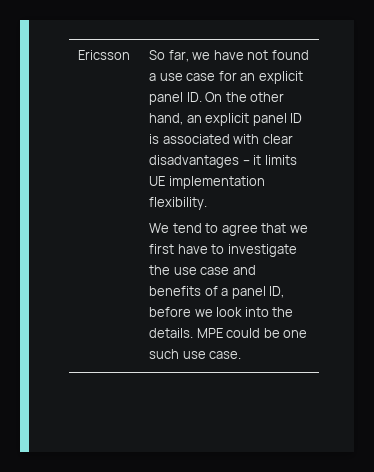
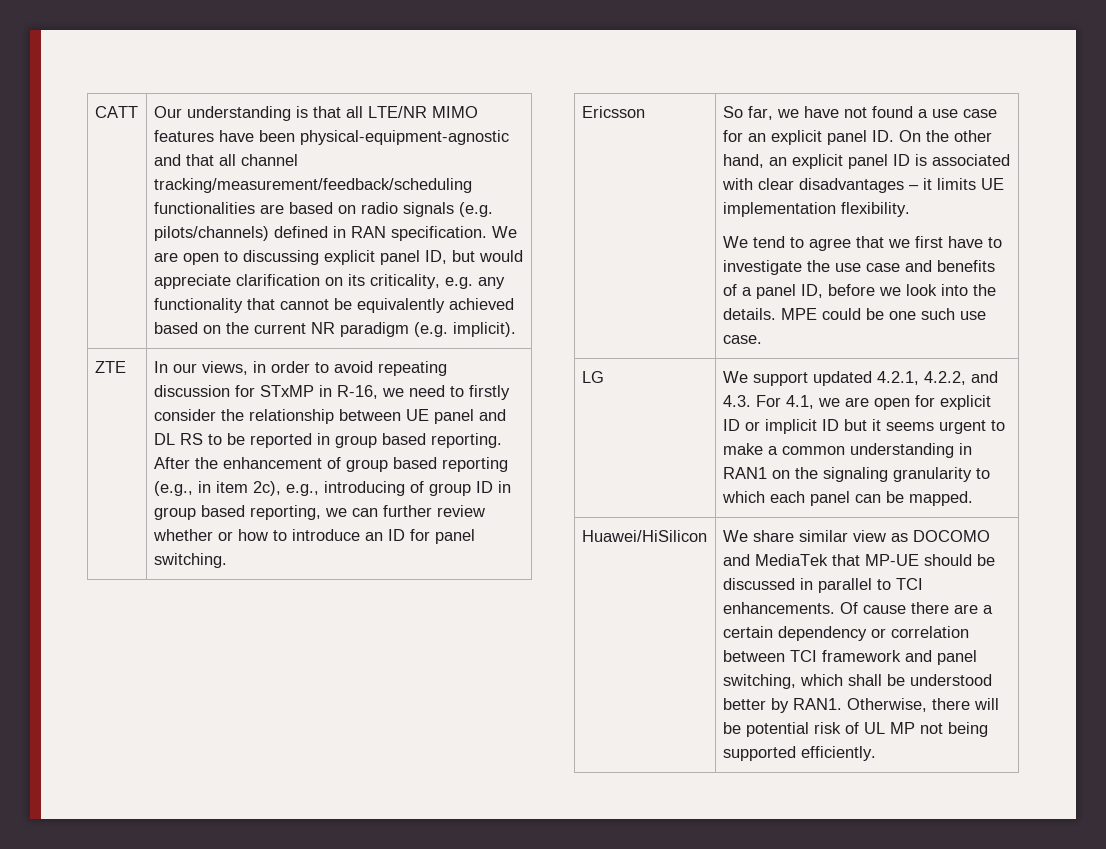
+ CATT | Our understanding is that all LTE/NR MIMO features have been physical-equipment-agnostic and that all channel tracking/measurement/feedback/scheduling functionalities are based on radio signals (e.g. pilots/channels) defined in RAN specification. We are open to discussing explicit panel ID, but would appreciate clarification on its criticality, e.g. any functionality that cannot be equivalently achieved based on the current NR paradigm (e.g. implicit).
+ ZTE | In our views, in order to avoid repeating discussion for STxMP in R-16, we need to firstly consider the relationship between UE panel and DL RS to be reported in group based reporting. After the enhancement of group based reporting (e.g., in item 2c), e.g., introducing of group ID in group based reporting, we can further review whether or how to introduce an ID for panel switching.
+ LG | We support updated 4.2.1, 4.2.2, and 4.3. For 4.1, we are open for explicit ID or implicit ID but it seems urgent to make a common understanding in RAN1 on the signaling granularity to which each panel can be mapped.
+ Huawei/HiSilicon | We share similar view as DOCOMO and MediaTek that MP-UE should be discussed in parallel to TCI enhancements. Of cause there are a certain dependency or correlation between TCI framework and panel switching, which shall be understood better by RAN1. Otherwise, there will be potential risk of UL MP not being supported efficiently.

